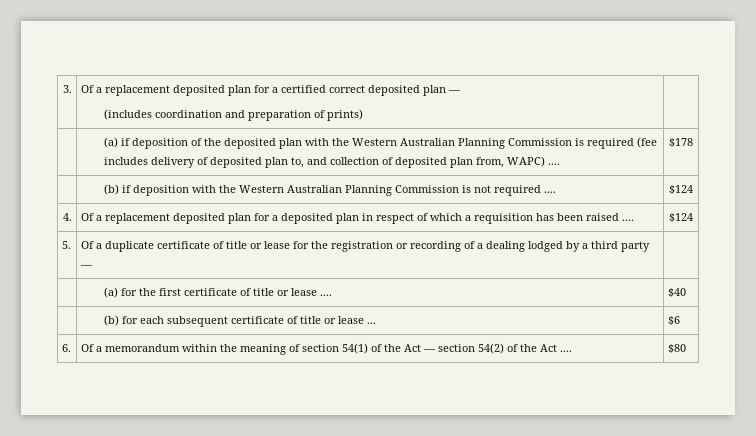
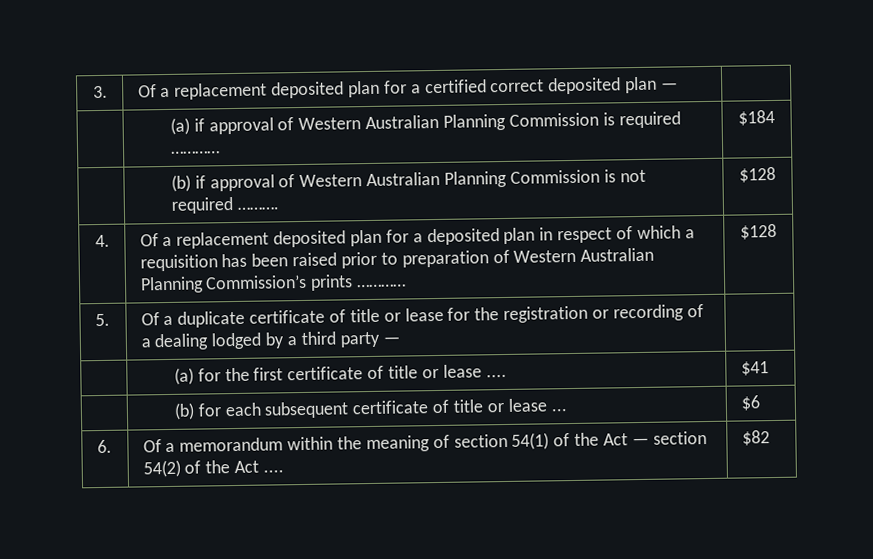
- 3. | Of a replacement deposited plan for a certified correct deposited plan —
- (includes coordination and preparation of prints) |
- | (a) if deposition of the deposited plan with the Western Australian Planning Commission is required (fee includes delivery of deposited plan to, and collection of deposited plan from, WAPC) .... | $178
+ 3. | Of a replacement deposited plan for a certified correct deposited plan — |
+ | (a) if approval of Western Australian Planning Commission is required ………… | $184
- | (b) if deposition with the Western Australian Planning Commission is not required .... | $124
+ | (b) if approval of Western Australian Planning Commission is not required ………. | $128
- 4. | Of a replacement deposited plan for a deposited plan in respect of which a requisition has been raised .... | $124
+ 4. | Of a replacement deposited plan for a deposited plan in respect of which a requisition has been raised prior to preparation of Western Australian Planning Commission’s prints ………… | $128
- | (a) for the first certificate of title or lease .... | $40
+ | (a) for the first certificate of title or lease .... | $41
- 6. | Of a memorandum within the meaning of section 54(1) of the Act — section 54(2) of the Act .... | $80
+ 6. | Of a memorandum within the meaning of section 54(1) of the Act — section 54(2) of the Act .... | $82

